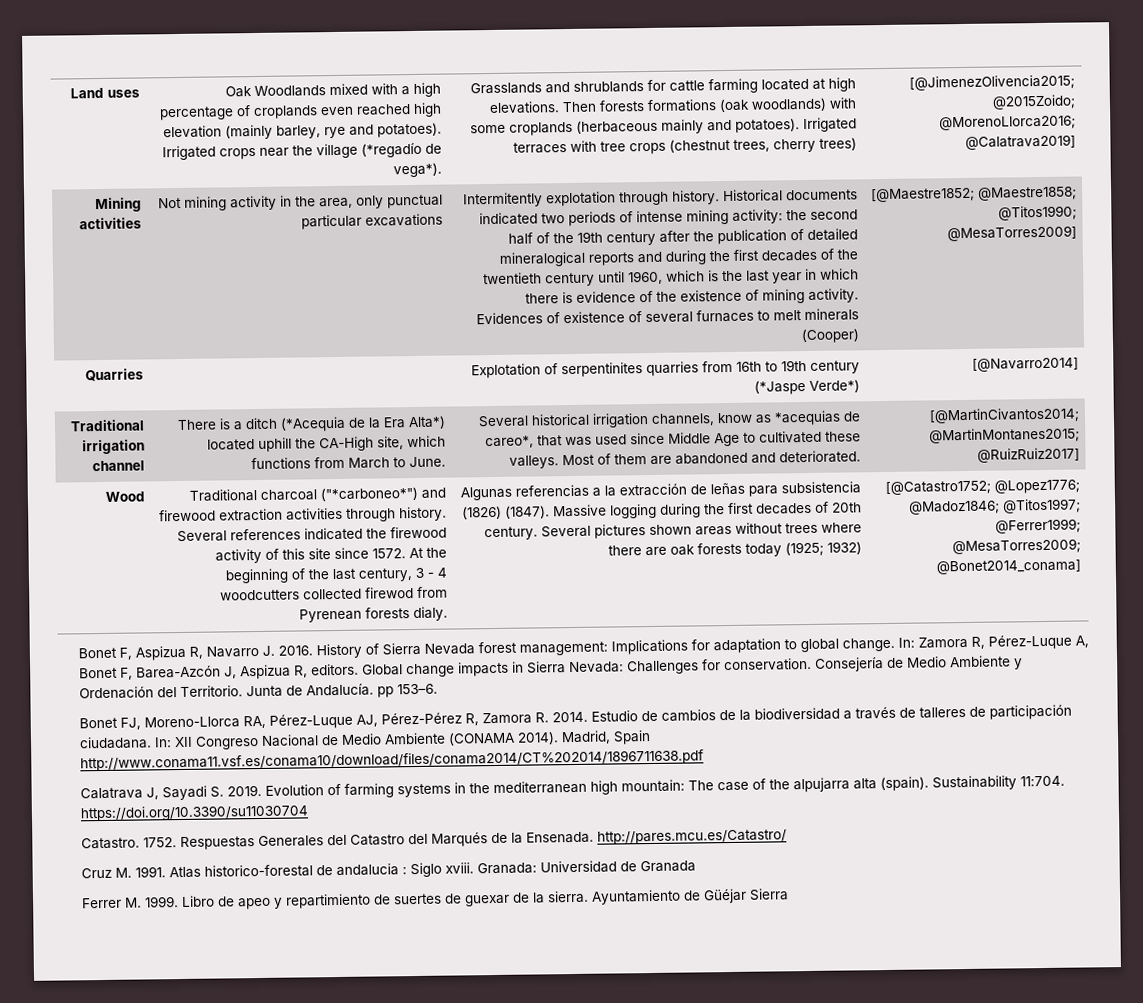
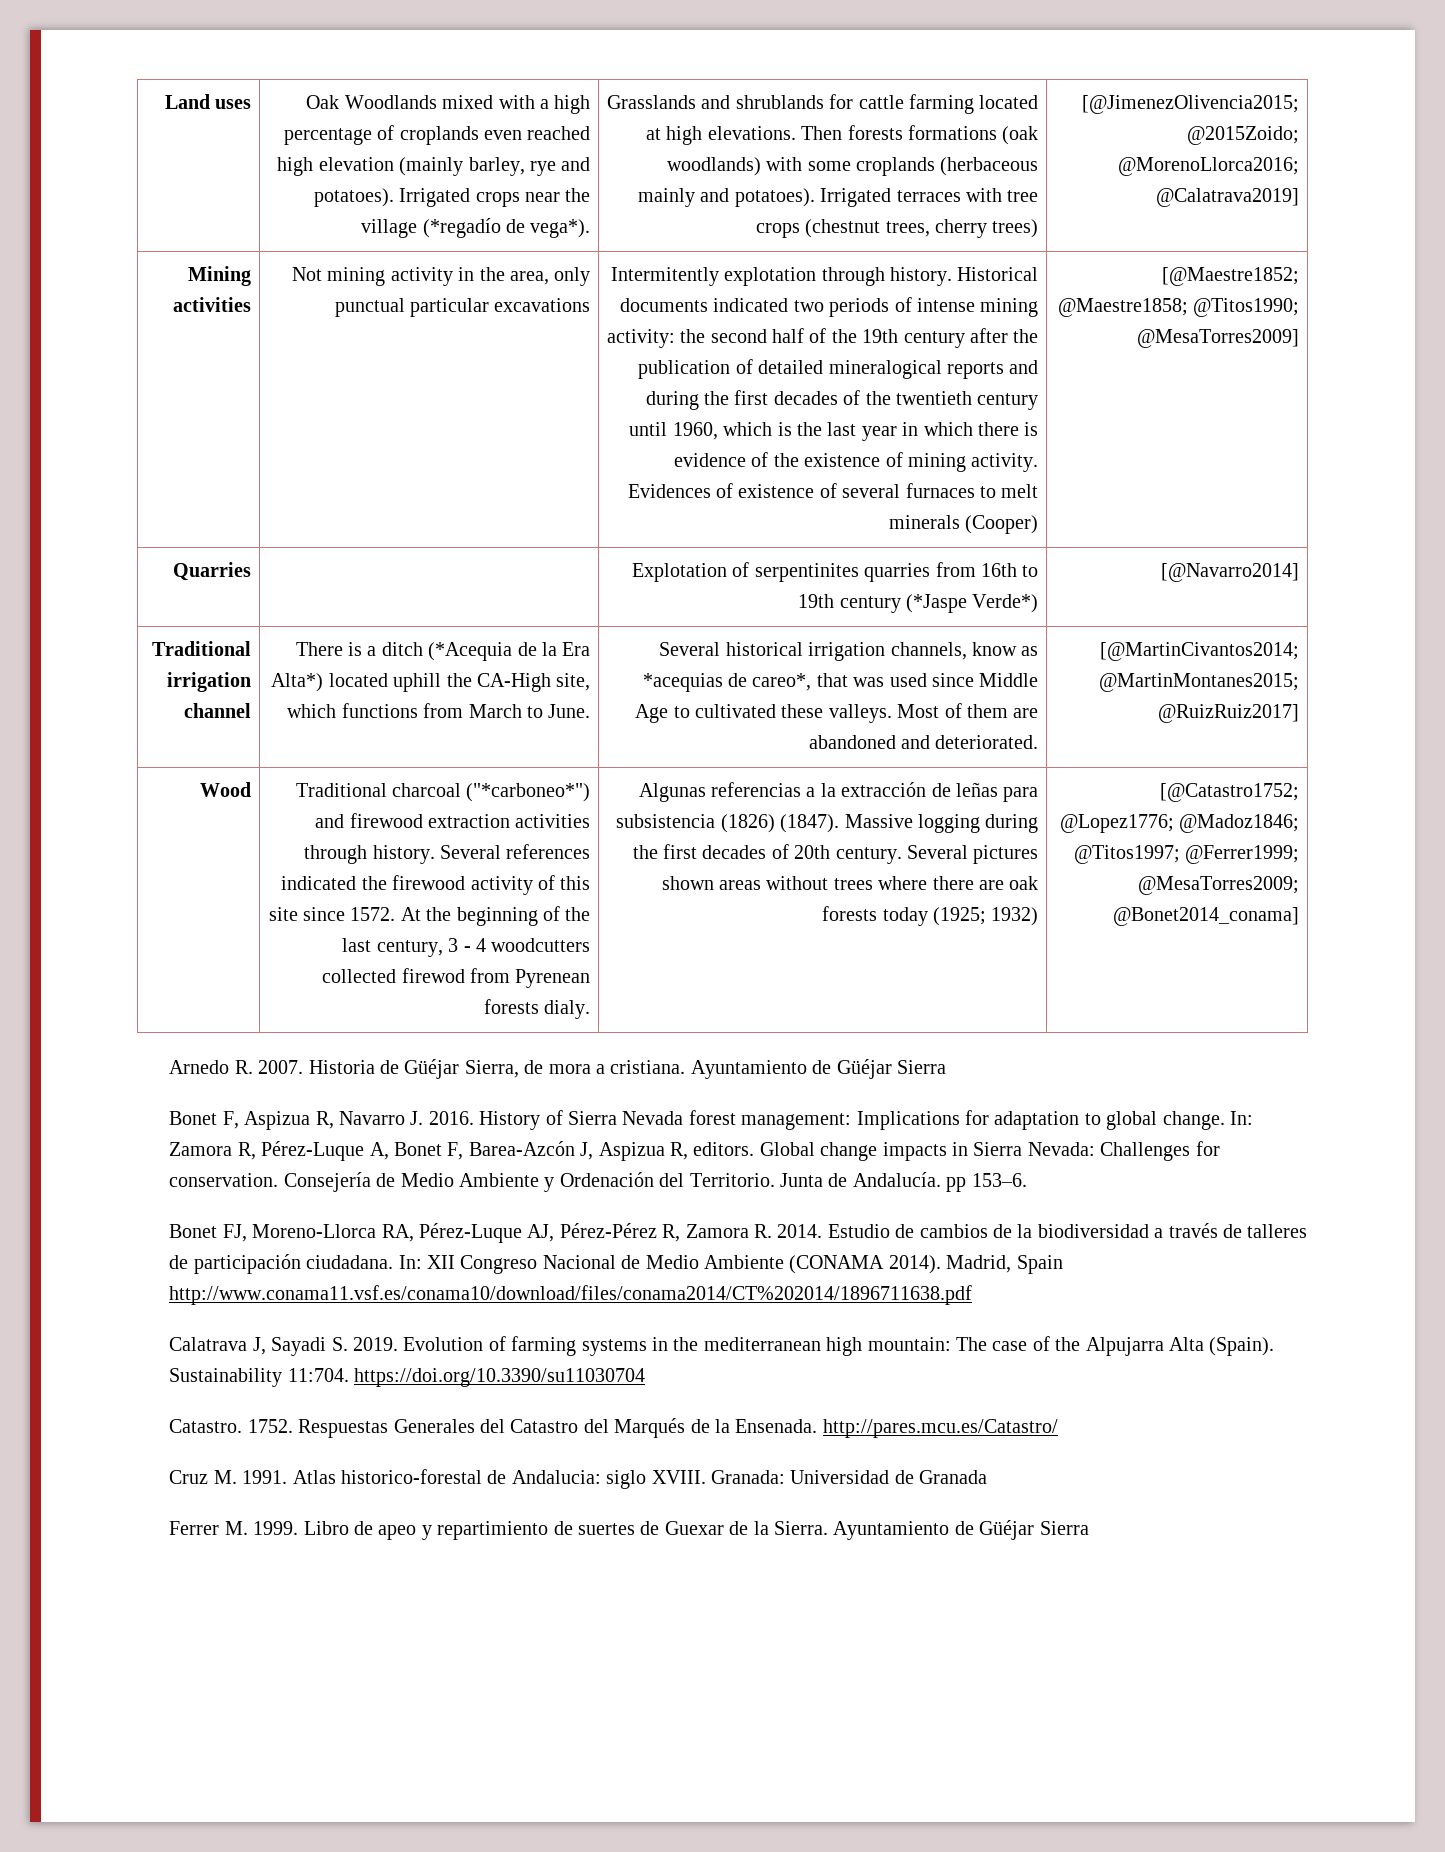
+ Arnedo R. 2007. Historia de Güéjar Sierra, de mora a cristiana. Ayuntamiento de Güéjar Sierra
- Evolution of farming systems in the mediterranean high mountain: The case of the alpujarra alta (spain).
+ Evolution of farming systems in the mediterranean high mountain: The case of the Alpujarra Alta (Spain).
- Atlas historico-forestal de andalucia : Siglo xviii.
+ Atlas historico-forestal de Andalucia: siglo XVIII.
- Libro de apeo y repartimiento de suertes de guexar de la sierra.
+ Libro de apeo y repartimiento de suertes de Guexar de la Sierra.

